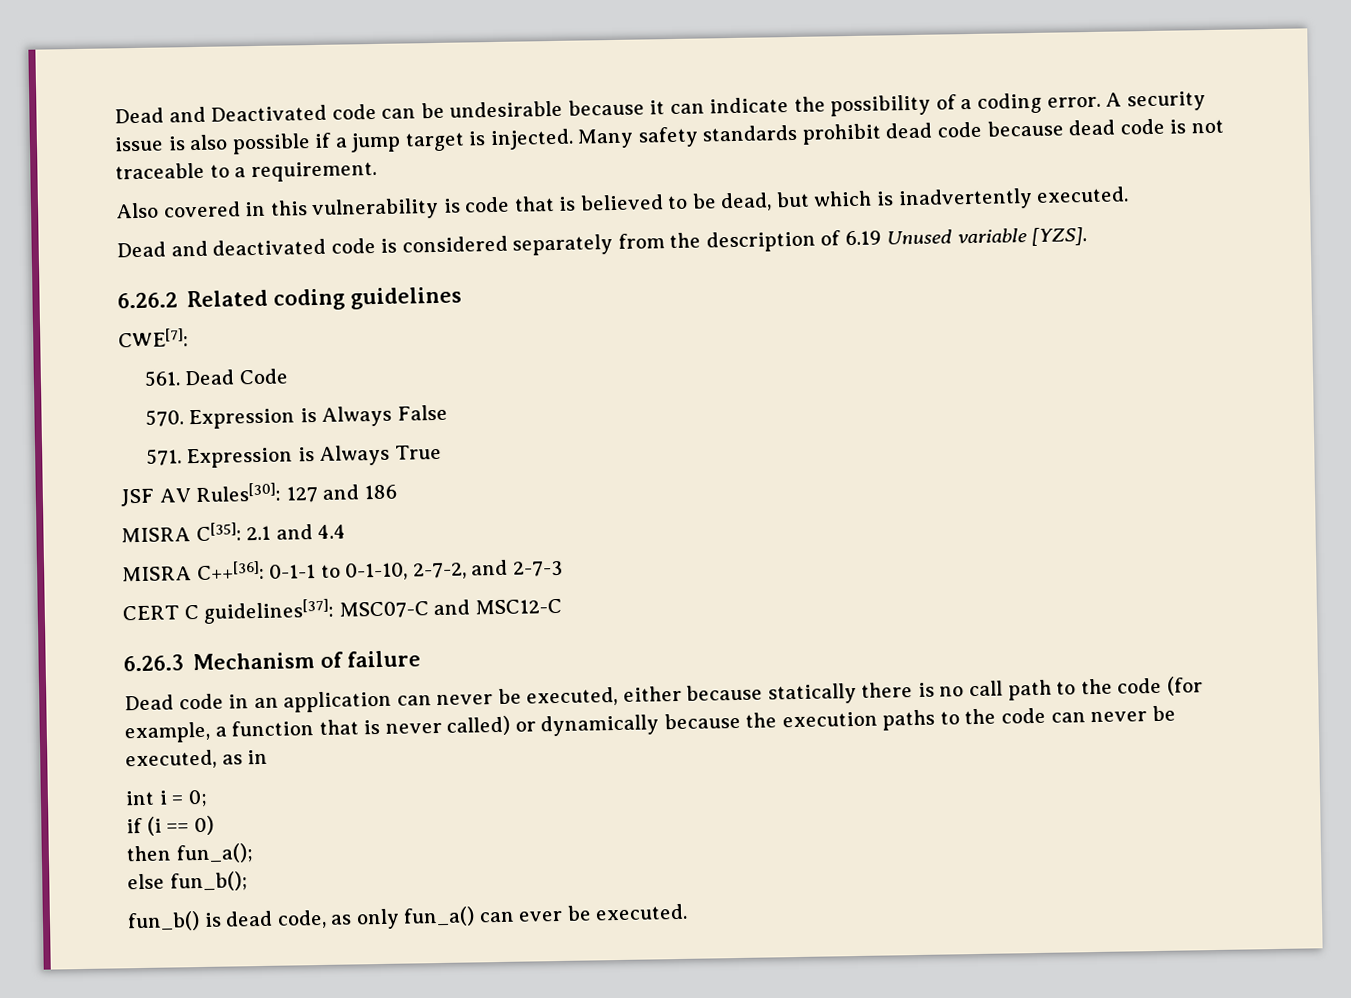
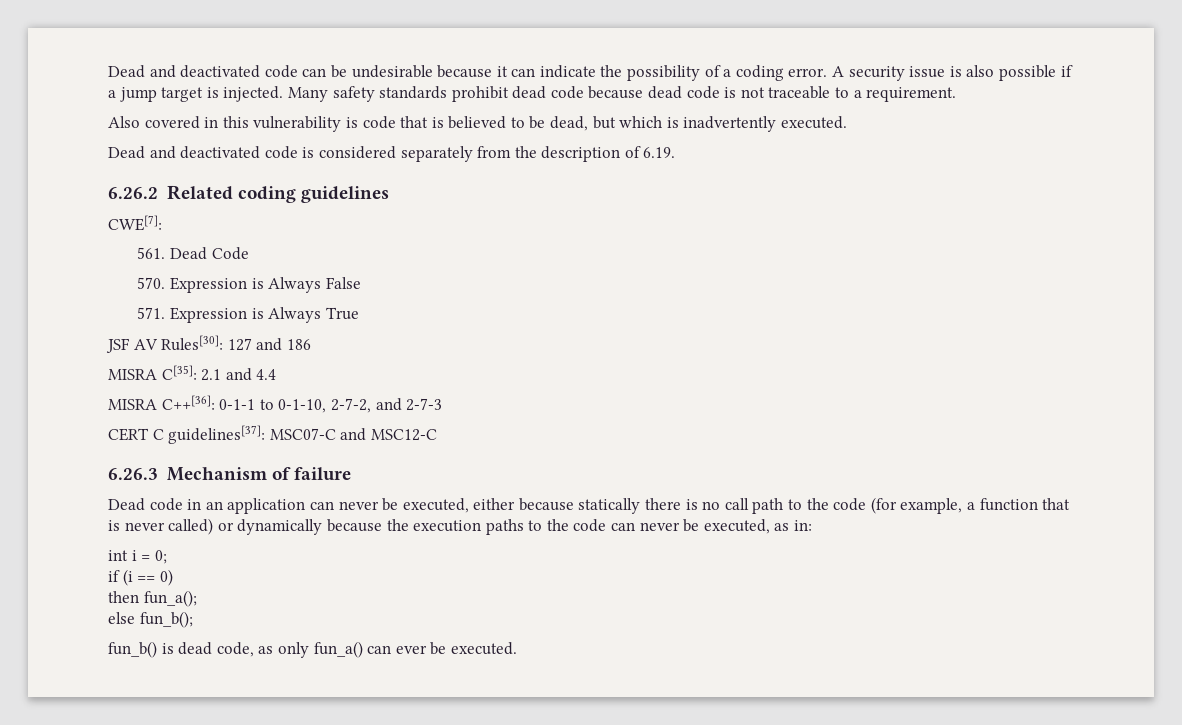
- Dead and Deactivated code can be undesirable because it can indicate the possibility of a coding error.
+ Dead and deactivated code can be undesirable because it can indicate the possibility of a coding error.
- Dead and deactivated code is considered separately from the description of 6.19 Unused variable [YZS].
+ Dead and deactivated code is considered separately from the description of 6.19.
- Dead code in an application can never be executed, either because statically there is no call path to the code (for example, a function that is never called) or dynamically because the execution paths to the code can never be executed, as in
+ Dead code in an application can never be executed, either because statically there is no call path to the code (for example, a function that is never called) or dynamically because the execution paths to the code can never be executed, as in:

